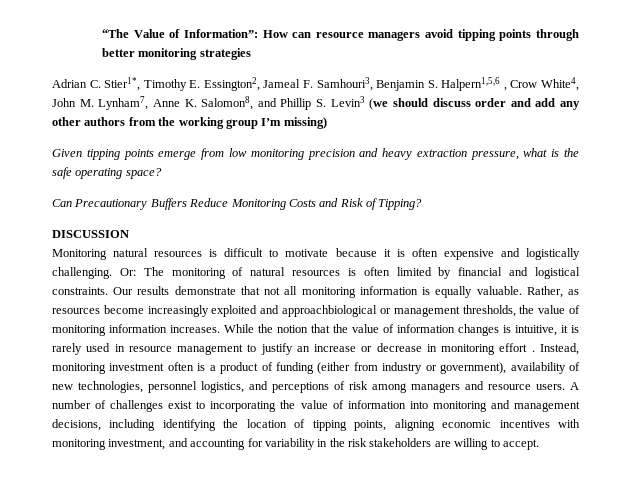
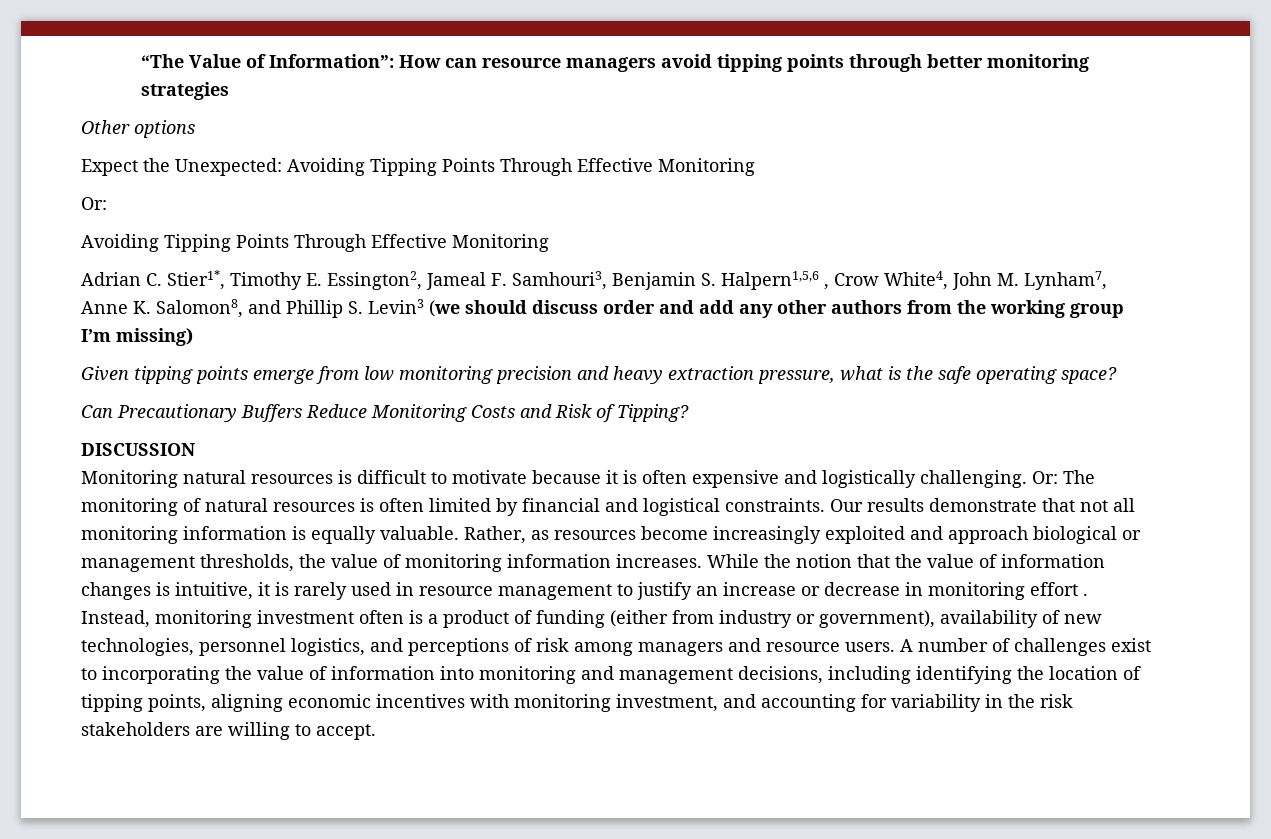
+ Other options
+ Expect the Unexpected: Avoiding Tipping Points Through Effective Monitoring
+ Or:
+ Avoiding Tipping Points Through Effective Monitoring
- Rather, as resources become increasingly exploited and approachbiological or management thresholds, the value of monitoring information increases.
+ Rather, as resources become increasingly exploited and approach biological or management thresholds, the value of monitoring information increases.

